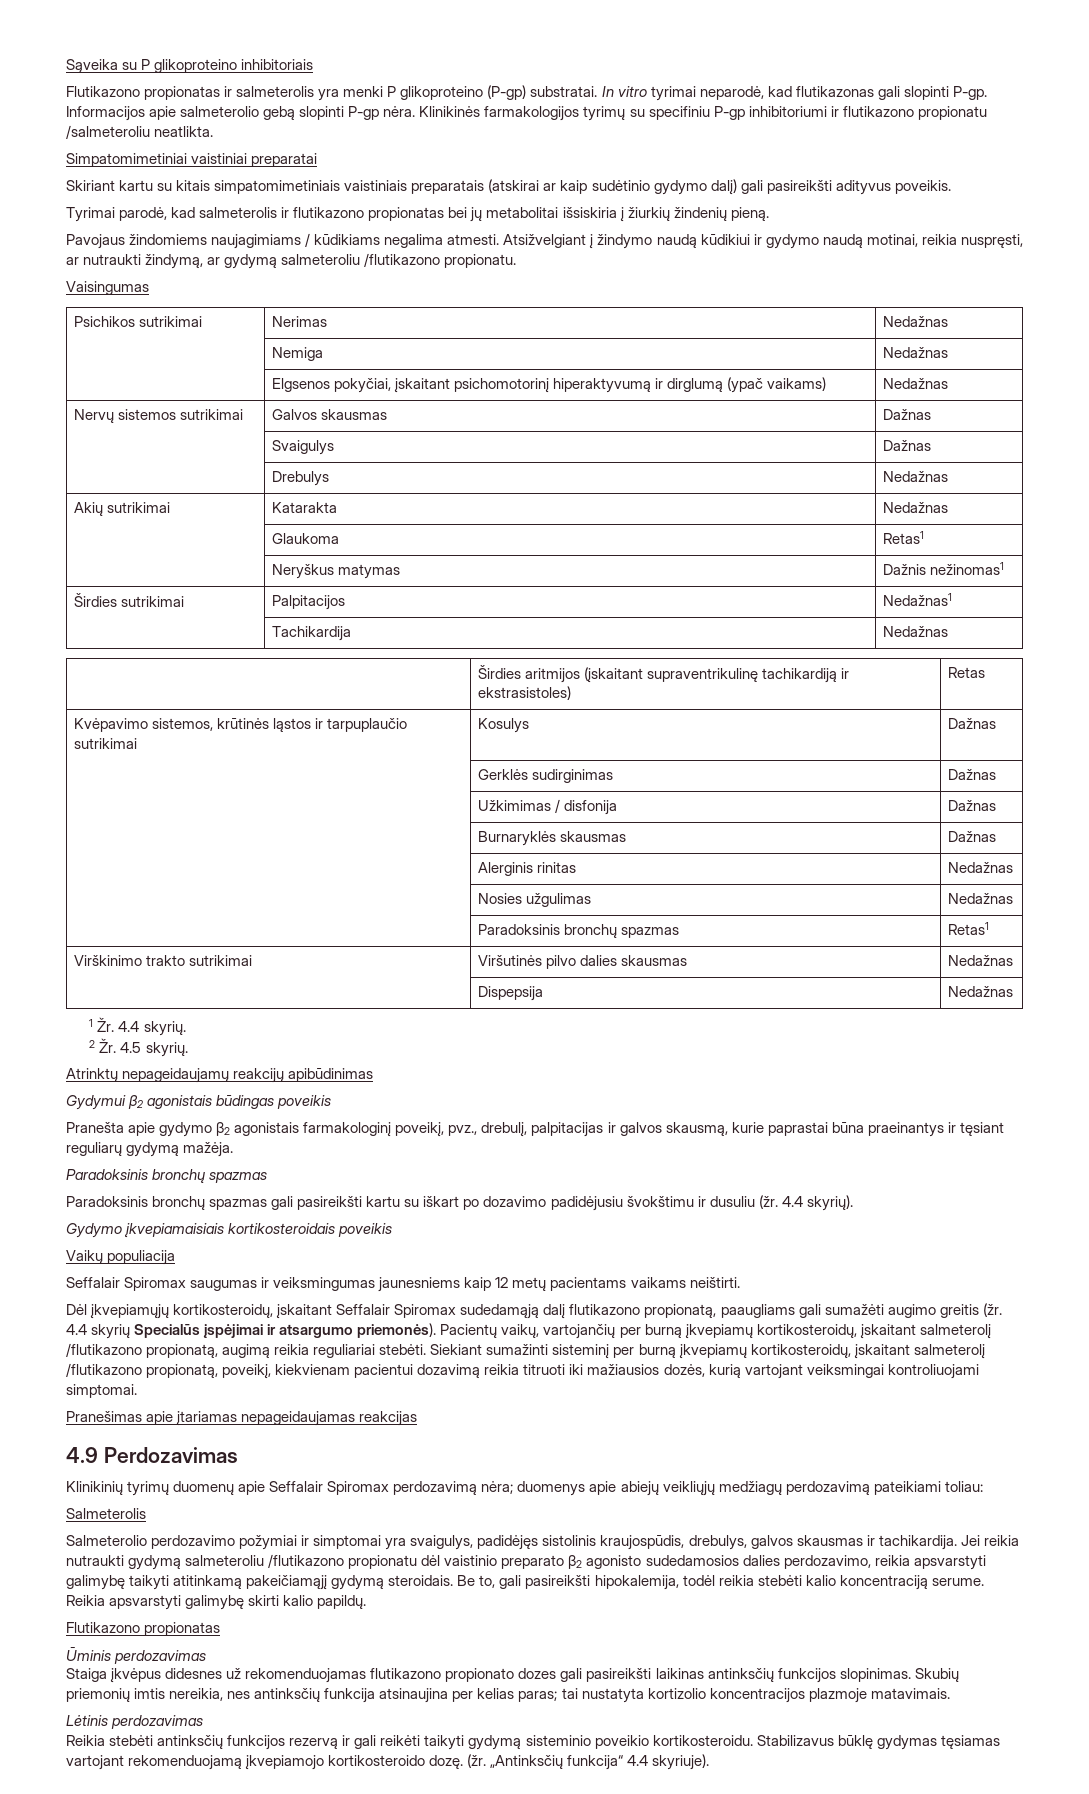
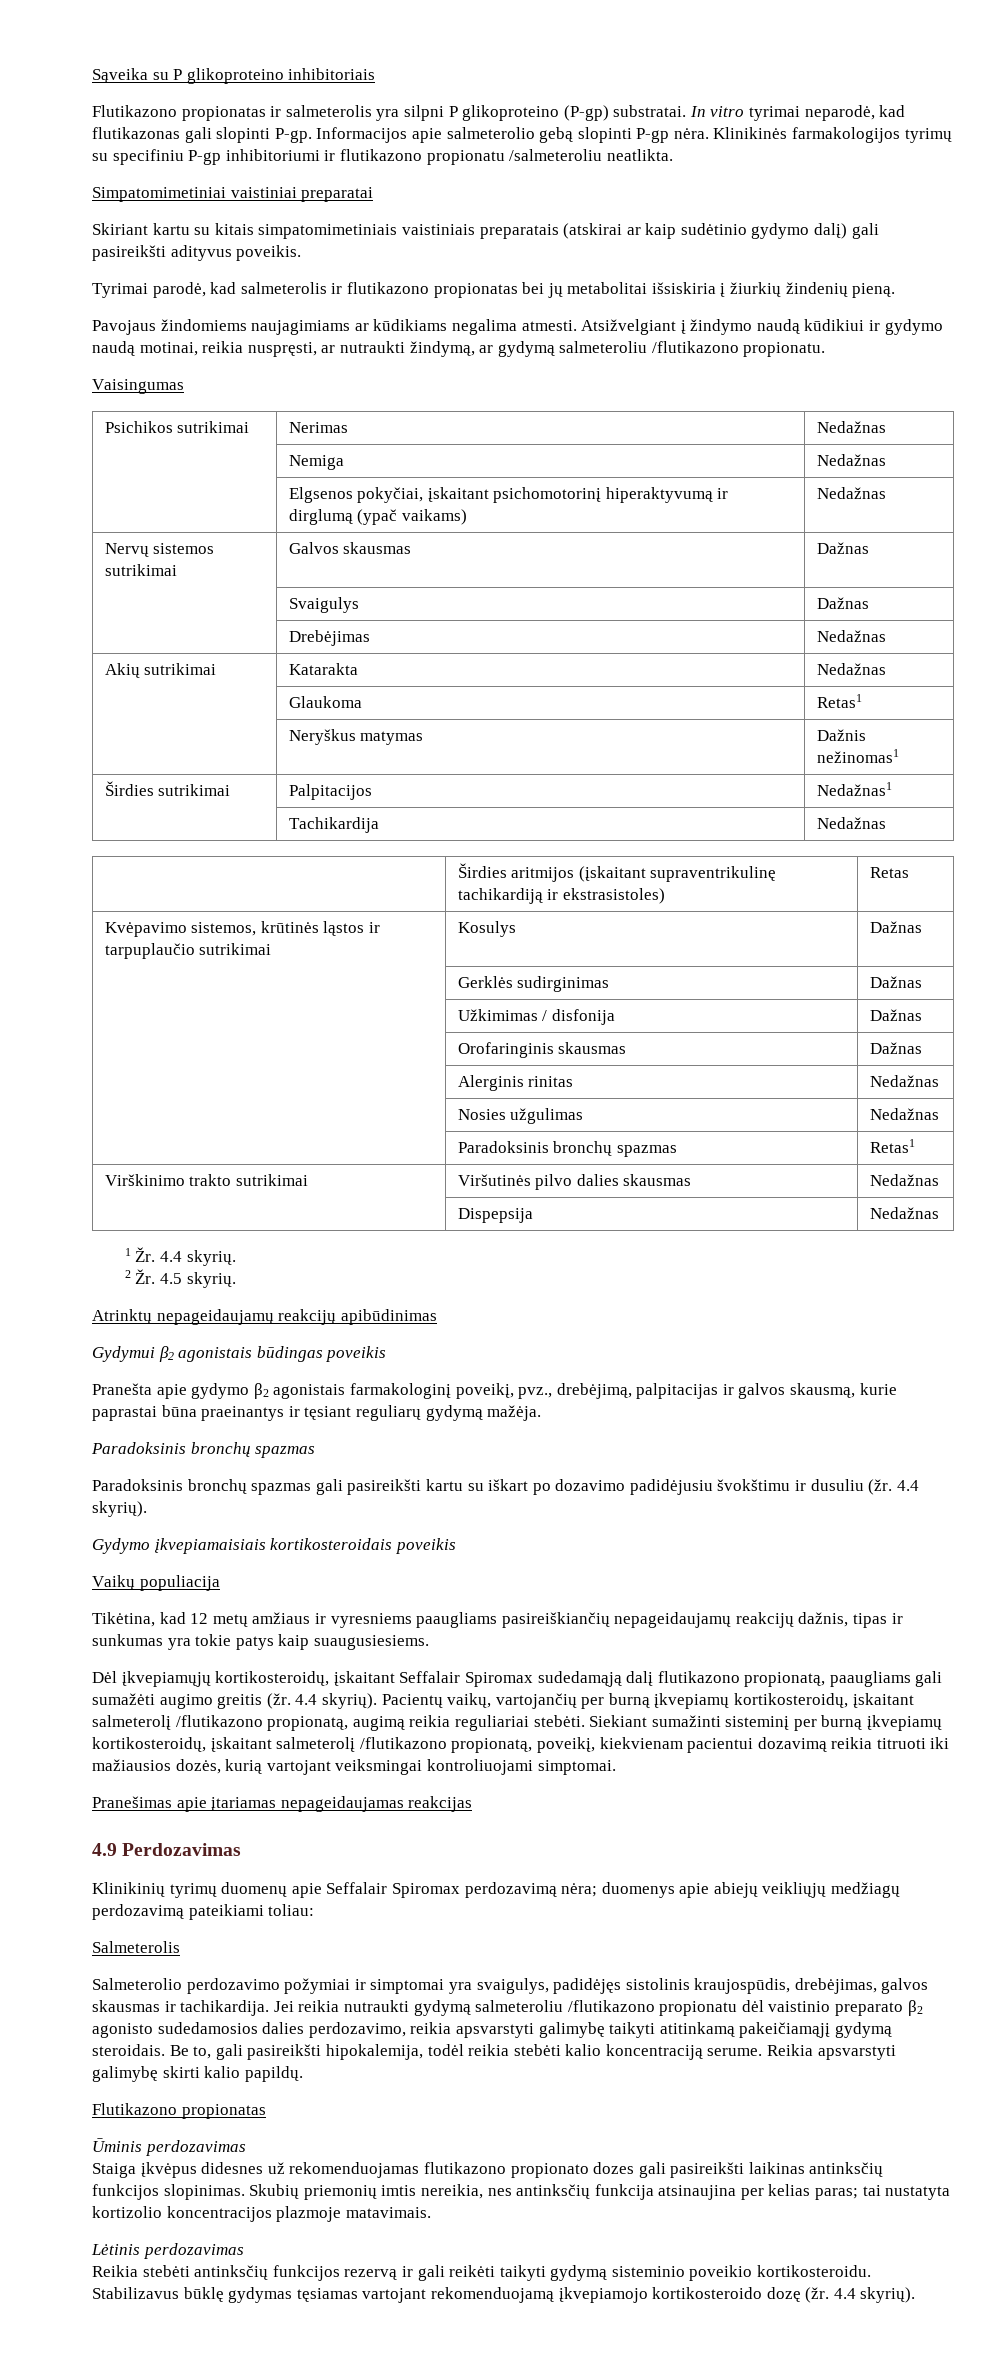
- Flutikazono propionatas ir salmeterolis yra menki P glikoproteino (P-gp) substratai.
+ Flutikazono propionatas ir salmeterolis yra silpni P glikoproteino (P-gp) substratai.
- Pavojaus žindomiems naujagimiams / kūdikiams negalima atmesti.
+ Pavojaus žindomiems naujagimiams ar kūdikiams negalima atmesti.
- | Drebulys | Nedažnas
+ | Drebėjimas | Nedažnas
- | Burnaryklės skausmas | Dažnas
+ | Orofaringinis skausmas | Dažnas
- Pranešta apie gydymo β2 agonistais farmakologinį poveikį, pvz., drebulį, palpitacijas ir galvos skausmą, kurie paprastai būna praeinantys ir tęsiant reguliarų gydymą mažėja.
+ Pranešta apie gydymo β2 agonistais farmakologinį poveikį, pvz., drebėjimą, palpitacijas ir galvos skausmą, kurie paprastai būna praeinantys ir tęsiant reguliarų gydymą mažėja.
- Seffalair Spiromax saugumas ir veiksmingumas jaunesniems kaip 12 metų pacientams vaikams neištirti.
+ Tikėtina, kad 12 metų amžiaus ir vyresniems paaugliams pasireiškiančių nepageidaujamų reakcijų dažnis, tipas ir sunkumas yra tokie patys kaip suaugusiesiems.
- Dėl įkvepiamųjų kortikosteroidų, įskaitant Seffalair Spiromax sudedamąją dalį flutikazono propionatą, paaugliams gali sumažėti augimo greitis (žr. 4.4 skyrių Specialūs įspėjimai ir atsargumo priemonės).
+ Dėl įkvepiamųjų kortikosteroidų, įskaitant Seffalair Spiromax sudedamąją dalį flutikazono propionatą, paaugliams gali sumažėti augimo greitis (žr. 4.4 skyrių).
- Salmeterolio perdozavimo požymiai ir simptomai yra svaigulys, padidėjęs sistolinis kraujospūdis, drebulys, galvos skausmas ir tachikardija.
+ Salmeterolio perdozavimo požymiai ir simptomai yra svaigulys, padidėjęs sistolinis kraujospūdis, drebėjimas, galvos skausmas ir tachikardija.
- Stabilizavus būklę gydymas tęsiamas vartojant rekomenduojamą įkvepiamojo kortikosteroido dozę. (žr. „Antinksčių funkcija“ 4.4 skyriuje).
+ Stabilizavus būklę gydymas tęsiamas vartojant rekomenduojamą įkvepiamojo kortikosteroido dozę (žr. 4.4 skyrių).

